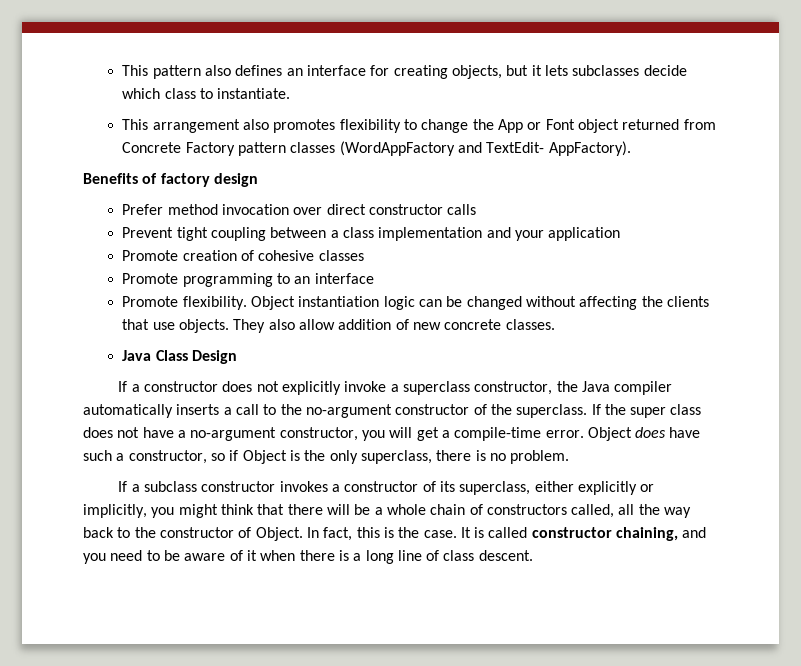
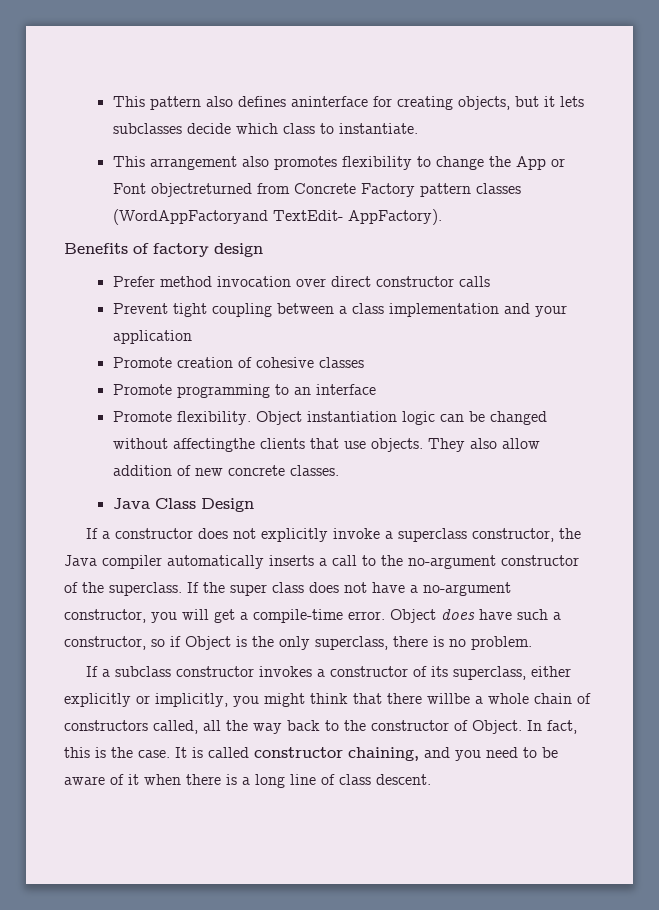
- This pattern also defines an interface for creating objects, but it lets subclasses decide which class to instantiate.
+ This pattern also defines aninterface for creating objects, but it lets subclasses decide which class to instantiate.
- This arrangement also promotes flexibility to change the App or Font object returned from Concrete Factory pattern classes (WordAppFactory and TextEdit- AppFactory).
+ This arrangement also promotes flexibility to change the App or Font objectreturned from Concrete Factory pattern classes (WordAppFactoryand TextEdit- AppFactory).
- Object instantiation logic can be changed without affecting the clients that use objects.
+ Object instantiation logic can be changed without affectingthe clients that use objects.
- If a subclass constructor invokes a constructor of its superclass, either explicitly or implicitly, you might think that there will be a whole chain of constructors called, all the way back to the constructor of Object.
+ If a subclass constructor invokes a constructor of its superclass, either explicitly or implicitly, you might think that there willbe a whole chain of constructors called, all the way back to the constructor of Object.

